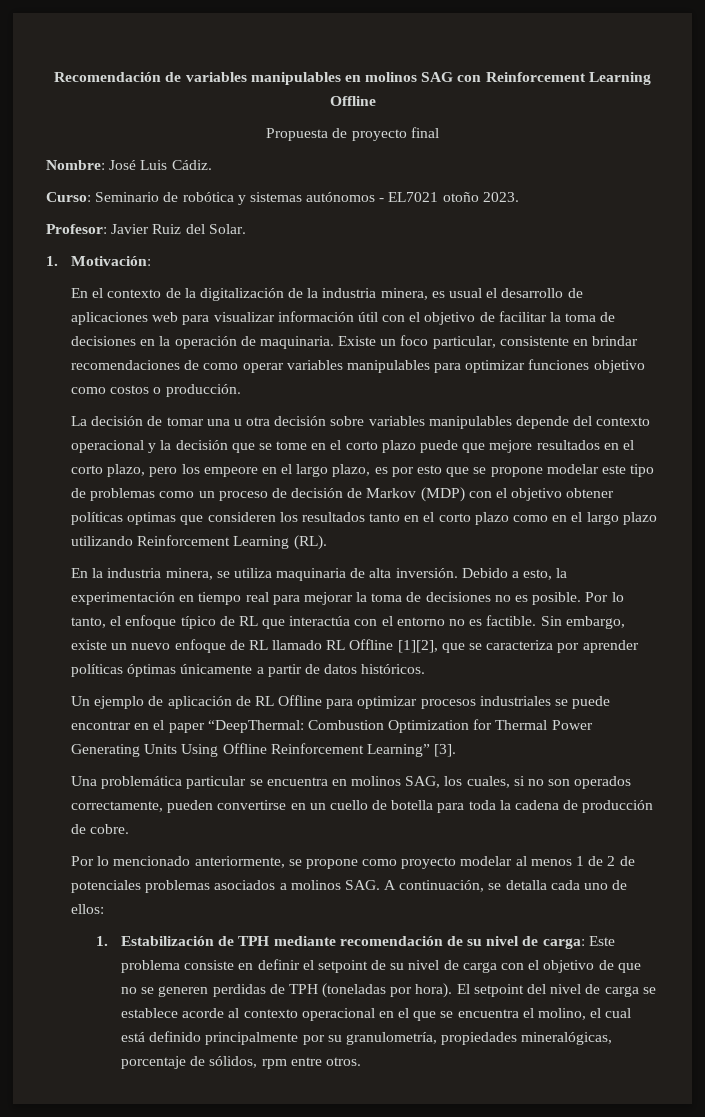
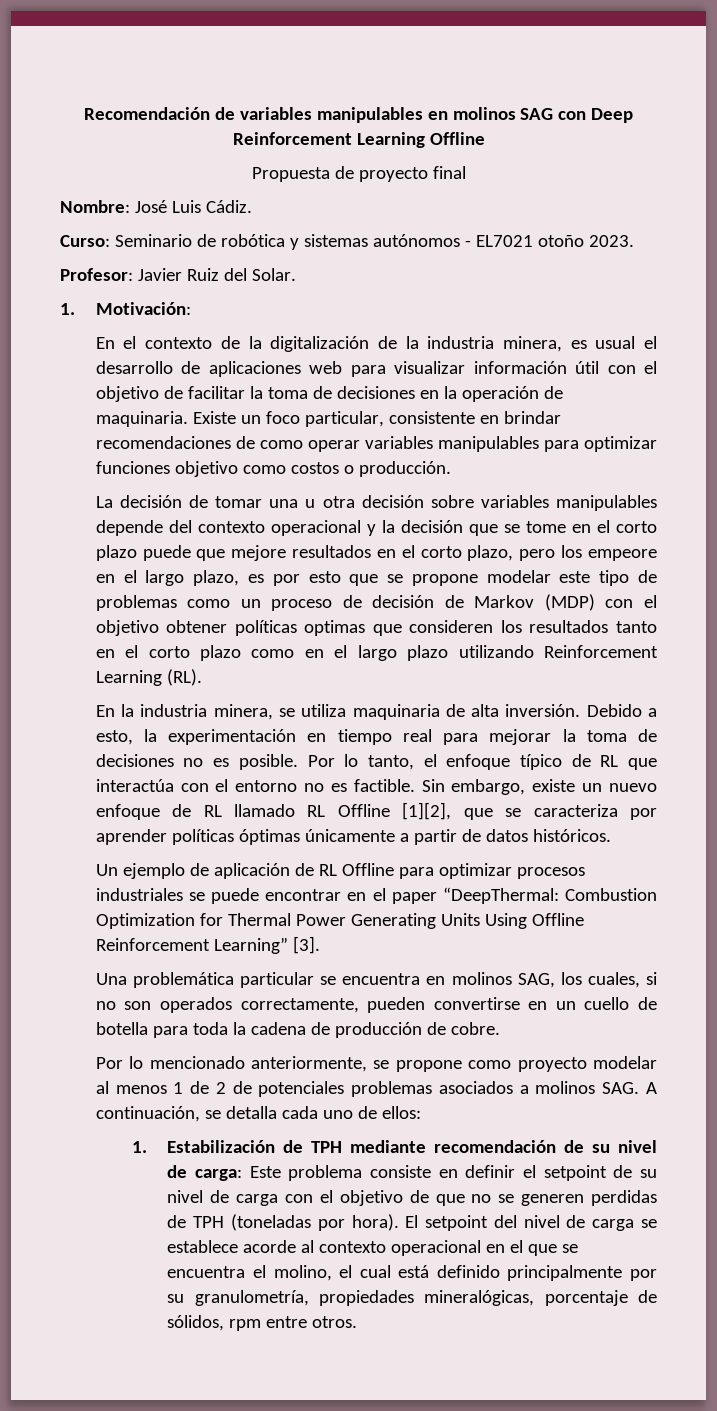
- Recomendación de variables manipulables en molinos SAG con Reinforcement Learning Offline
+ Recomendación de variables manipulables en molinos SAG con Deep Reinforcement Learning Offline

